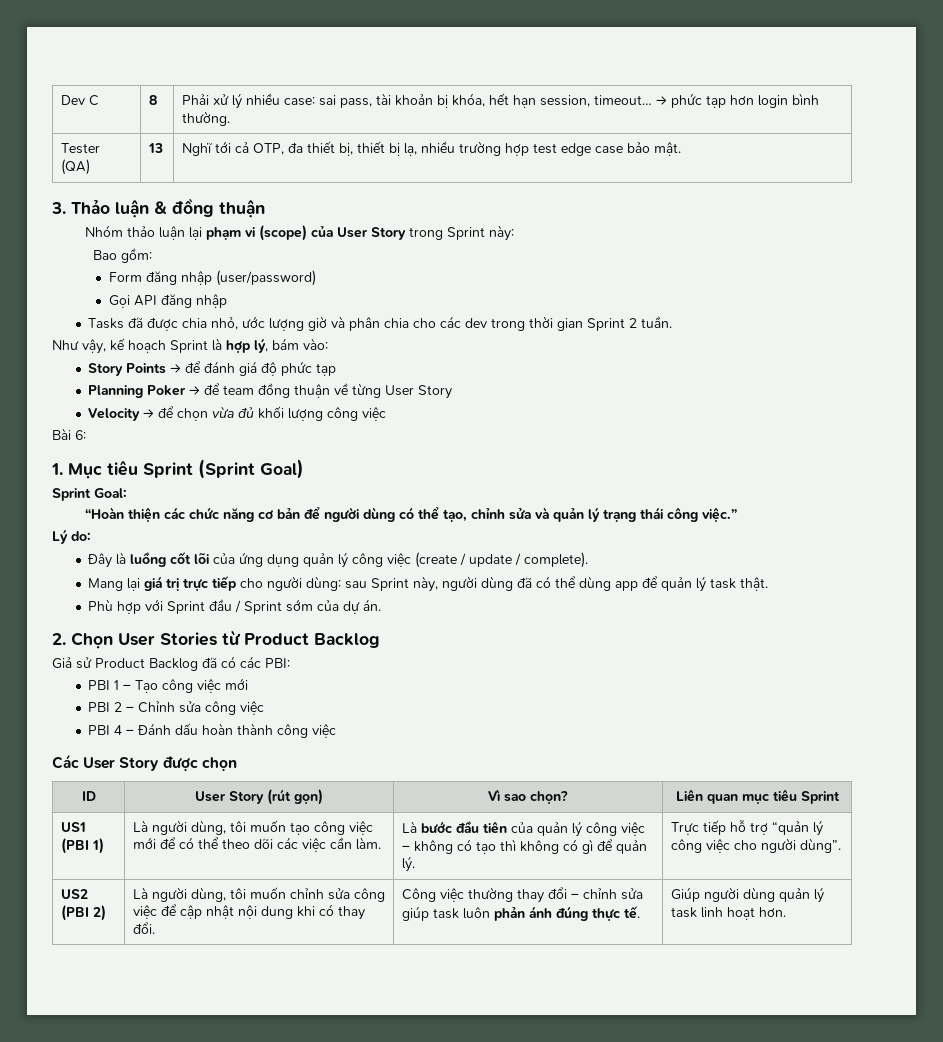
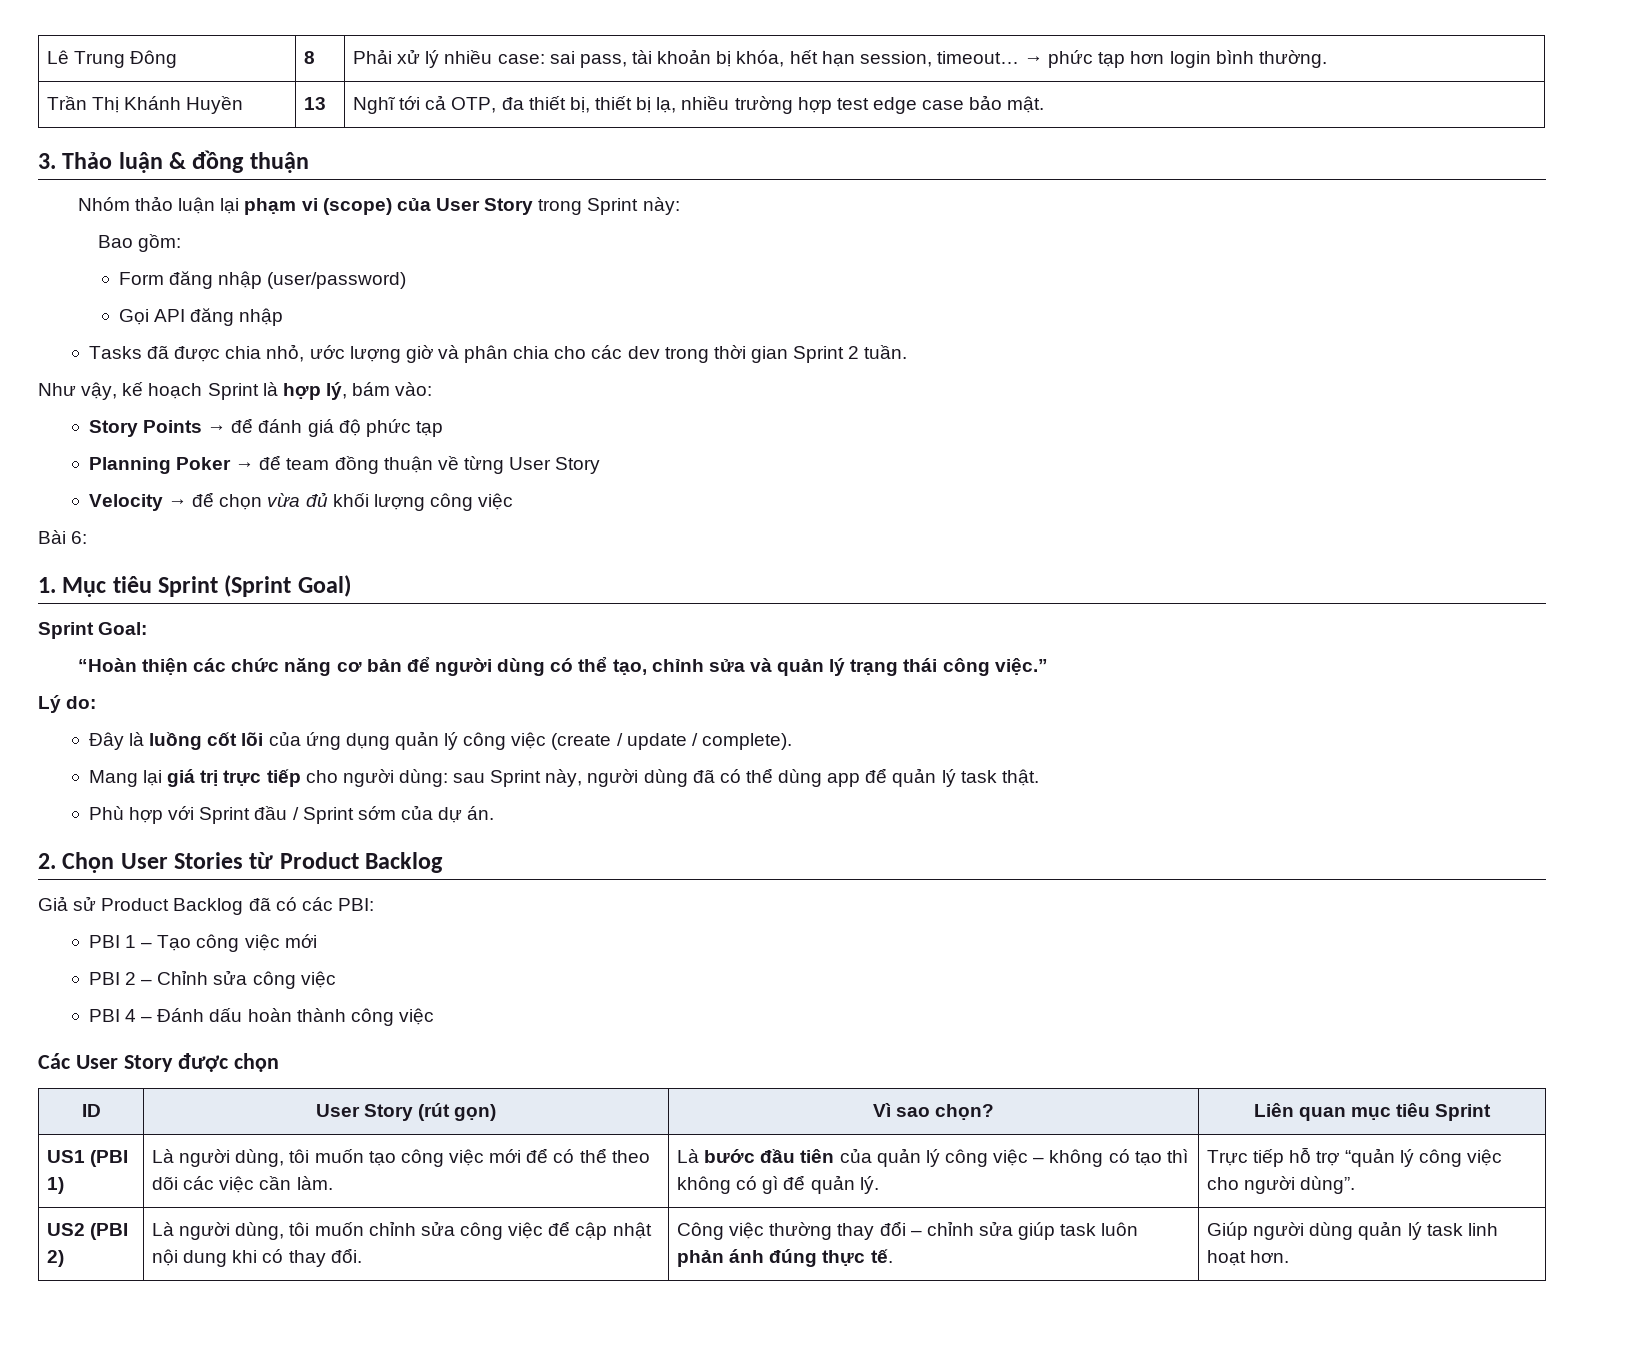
- Dev C | 8 | Phải xử lý nhiều case: sai pass, tài khoản bị khóa, hết hạn session, timeout… → phức tạp hơn login bình thường.
+ Lê Trung Đông | 8 | Phải xử lý nhiều case: sai pass, tài khoản bị khóa, hết hạn session, timeout… → phức tạp hơn login bình thường.
- Tester (QA) | 13 | Nghĩ tới cả OTP, đa thiết bị, thiết bị lạ, nhiều trường hợp test edge case bảo mật.
+ Trần Thị Khánh Huyền | 13 | Nghĩ tới cả OTP, đa thiết bị, thiết bị lạ, nhiều trường hợp test edge case bảo mật.

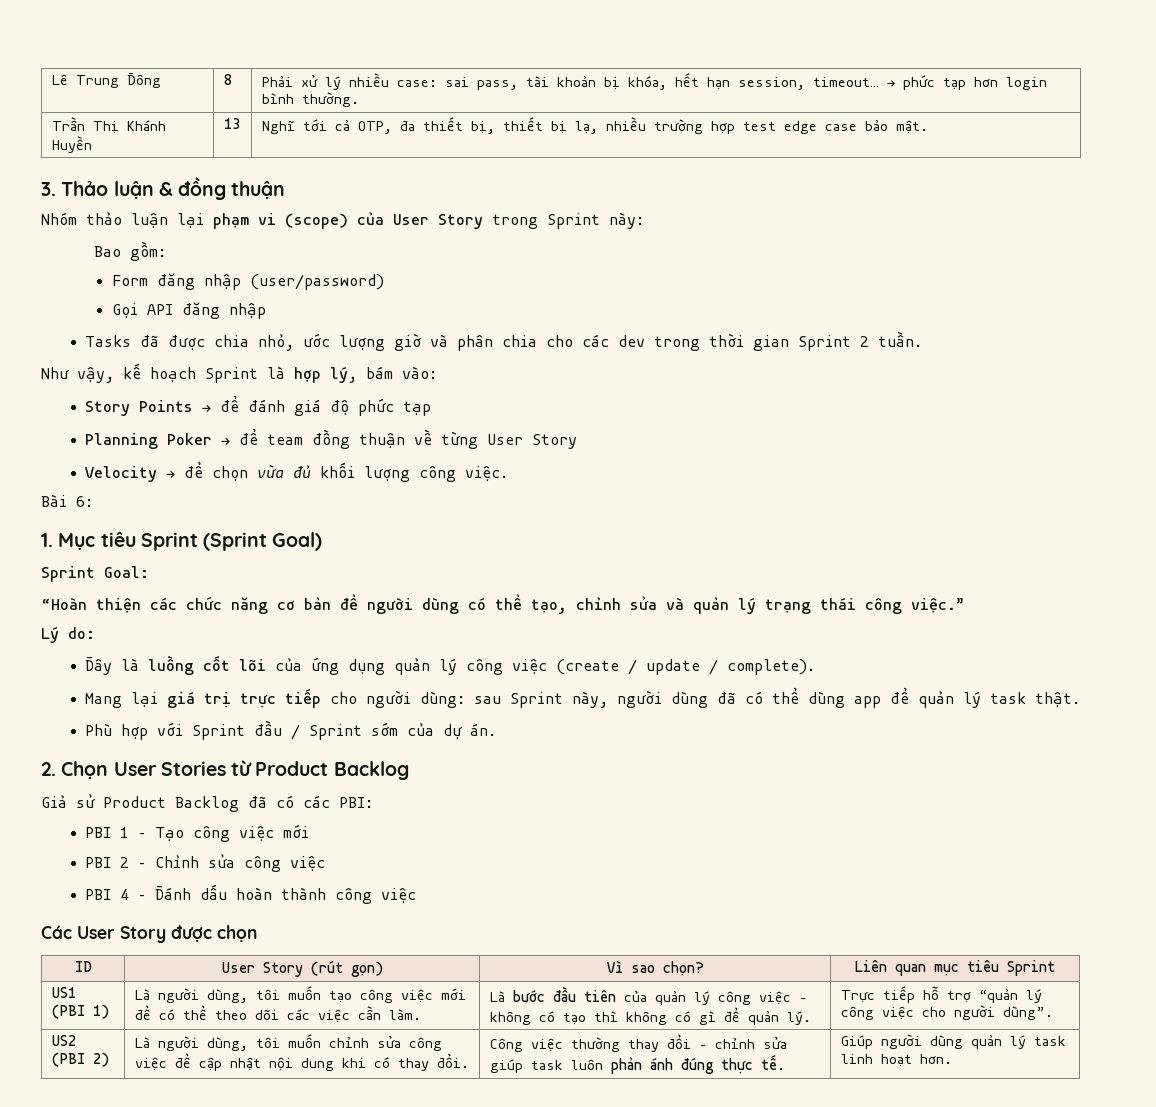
- Velocity → để chọn vừa đủ khối lượng công việc
+ Velocity → để chọn vừa đủ khối lượng công việc.

